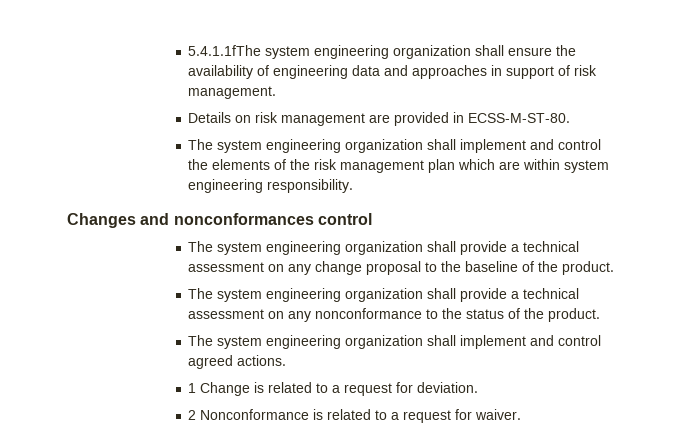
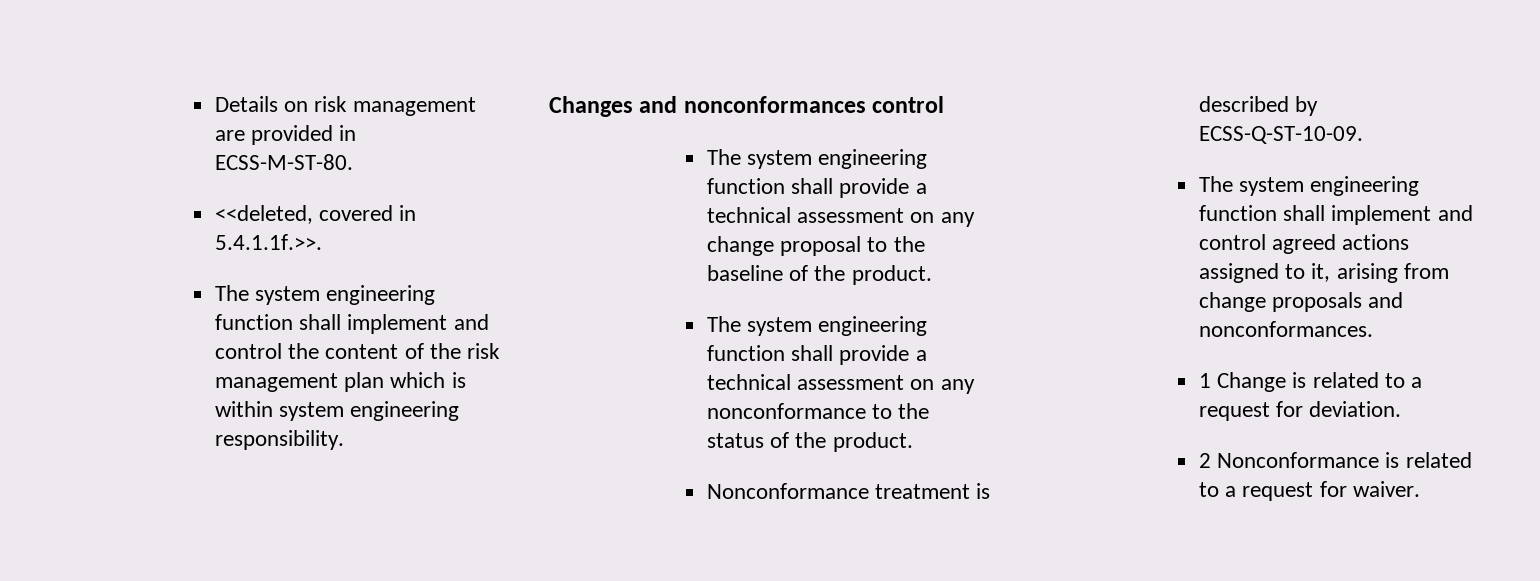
- 5.4.1.1fThe system engineering organization shall ensure the availability of engineering data and approaches in support of risk management.
- The system engineering organization shall implement and control the elements of the risk management plan which are within system engineering responsibility.
+ <<deleted, covered in 5.4.1.1f.>>.
+ The system engineering function shall implement and control the content of the risk management plan which is within system engineering responsibility.
- The system engineering organization shall provide a technical assessment on any change proposal to the baseline of the product.
+ The system engineering function shall provide a technical assessment on any change proposal to the baseline of the product.
- The system engineering organization shall provide a technical assessment on any nonconformance to the status of the product.
+ The system engineering function shall provide a technical assessment on any nonconformance to the status of the product.
- The system engineering organization shall implement and control agreed actions.
+ Nonconformance treatment is described by ECSS-Q-ST-10-09.
+ The system engineering function shall implement and control agreed actions assigned to it, arising from change proposals and nonconformances.

